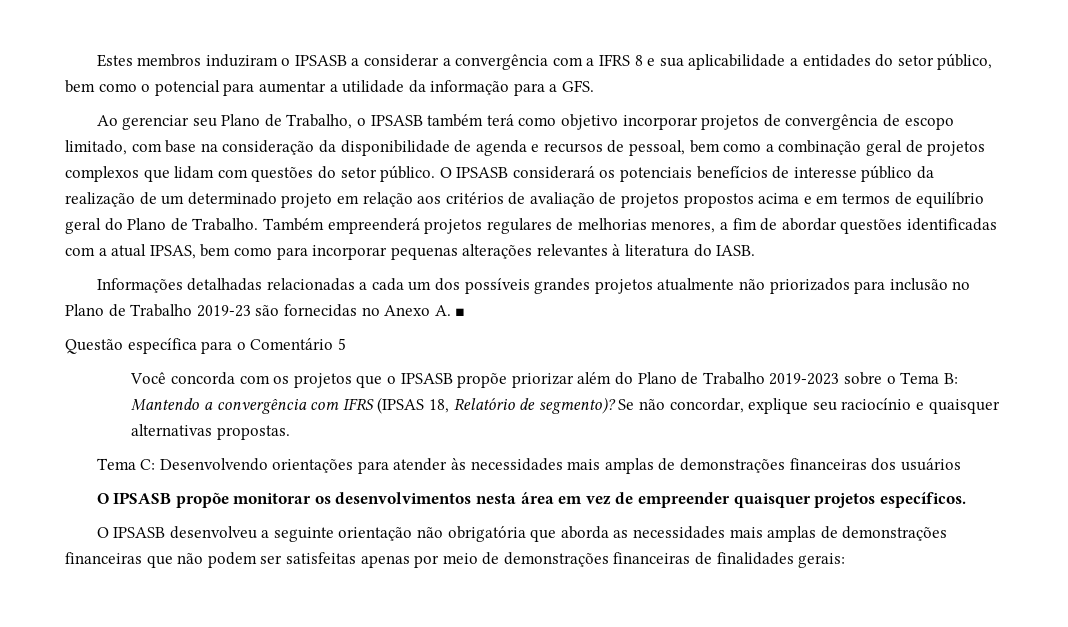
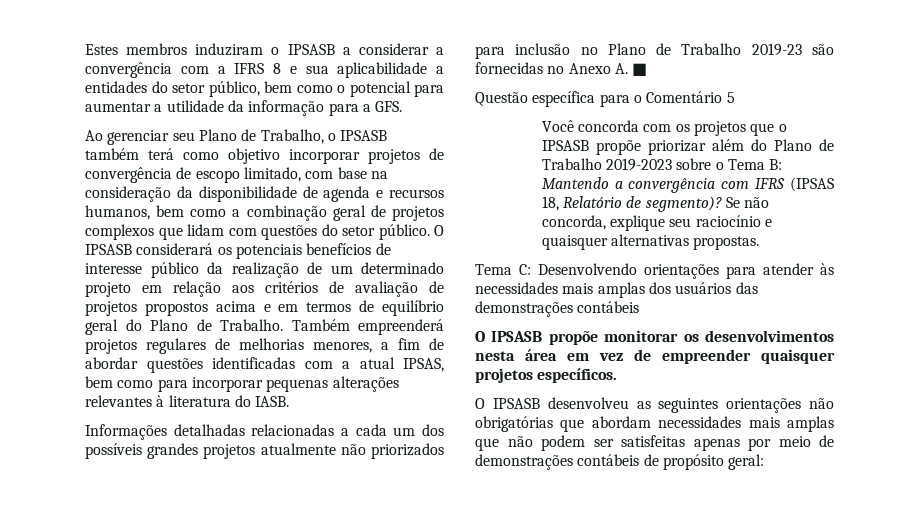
- Ao gerenciar seu Plano de Trabalho, o IPSASB também terá como objetivo incorporar projetos de convergência de escopo limitado, com base na consideração da disponibilidade de agenda e recursos de pessoal, bem como a combinação geral de projetos complexos que lidam com questões do setor público.
+ Ao gerenciar seu Plano de Trabalho, o IPSASB também terá como objetivo incorporar projetos de convergência de escopo limitado, com base na consideração da disponibilidade de agenda e recursos humanos, bem como a combinação geral de projetos complexos que lidam com questões do setor público.
- Se não concordar, explique seu raciocínio e quaisquer alternativas propostas.
+ Se não concorda, explique seu raciocínio e quaisquer alternativas propostas.
- Tema C: Desenvolvendo orientações para atender às necessidades mais amplas de demonstrações financeiras dos usuários
+ Tema C: Desenvolvendo orientações para atender às necessidades mais amplas dos usuários das demonstrações contábeis
- O IPSASB desenvolveu a seguinte orientação não obrigatória que aborda as necessidades mais amplas de demonstrações financeiras que não podem ser satisfeitas apenas por meio de demonstrações financeiras de finalidades gerais:
+ O IPSASB desenvolveu as seguintes orientações não obrigatórias que abordam necessidades mais amplas que não podem ser satisfeitas apenas por meio de demonstrações contábeis de propósito geral:

